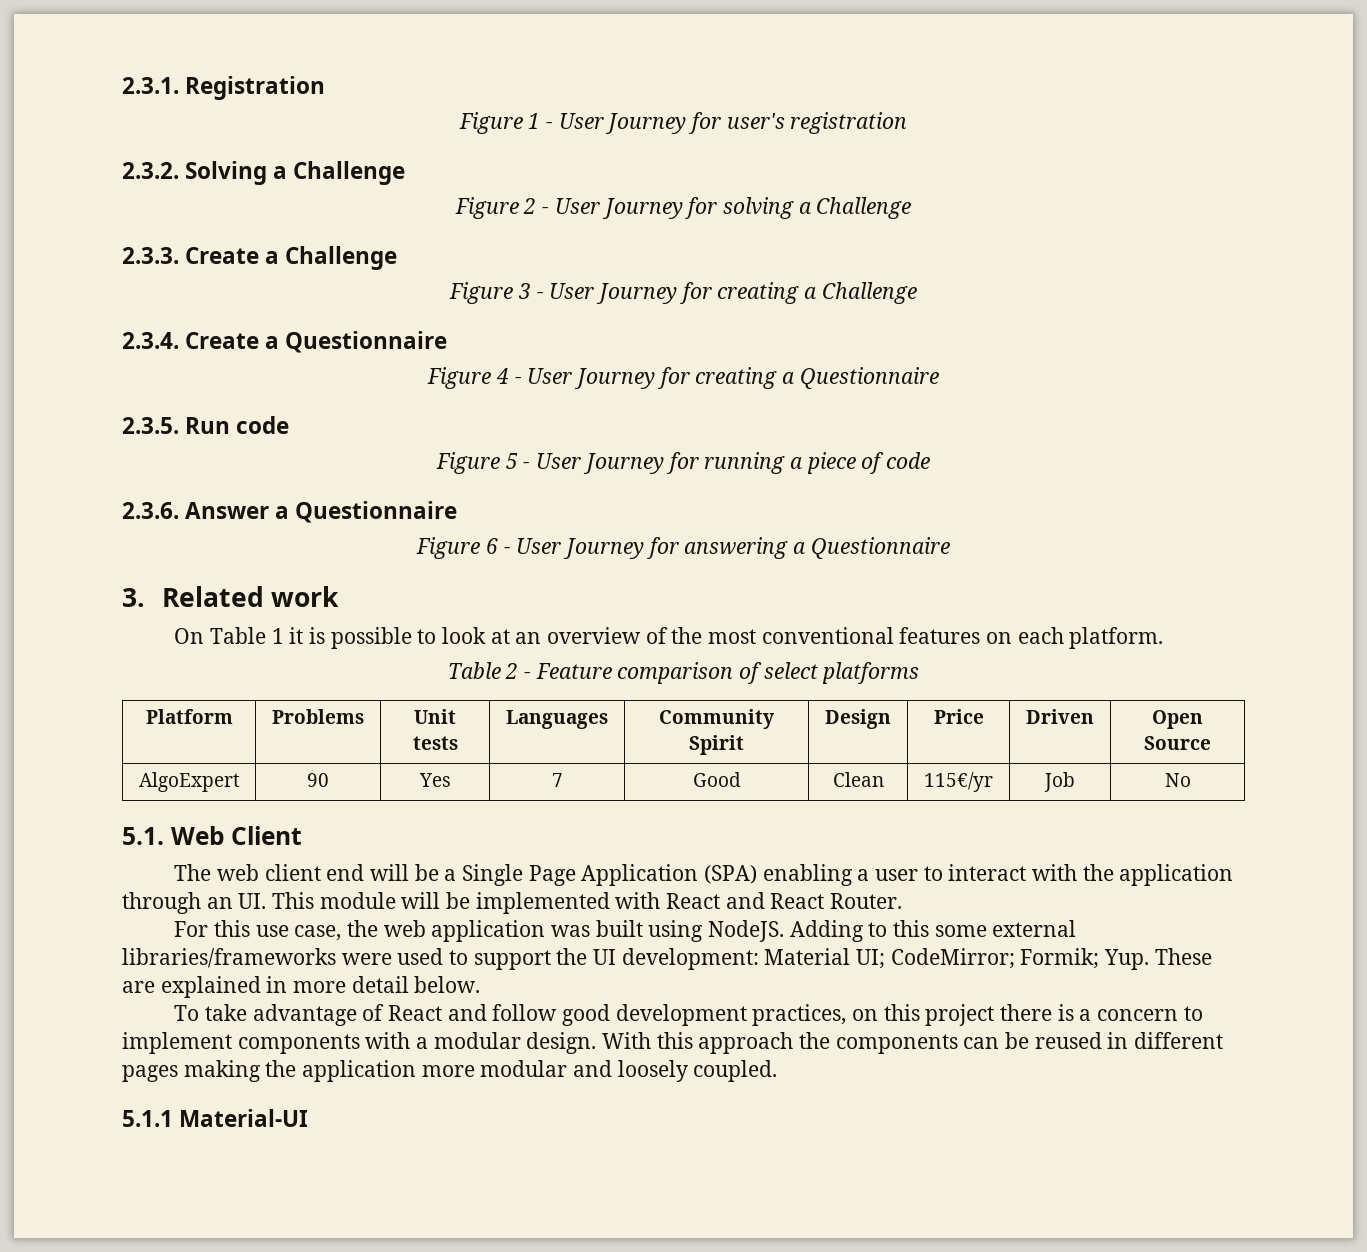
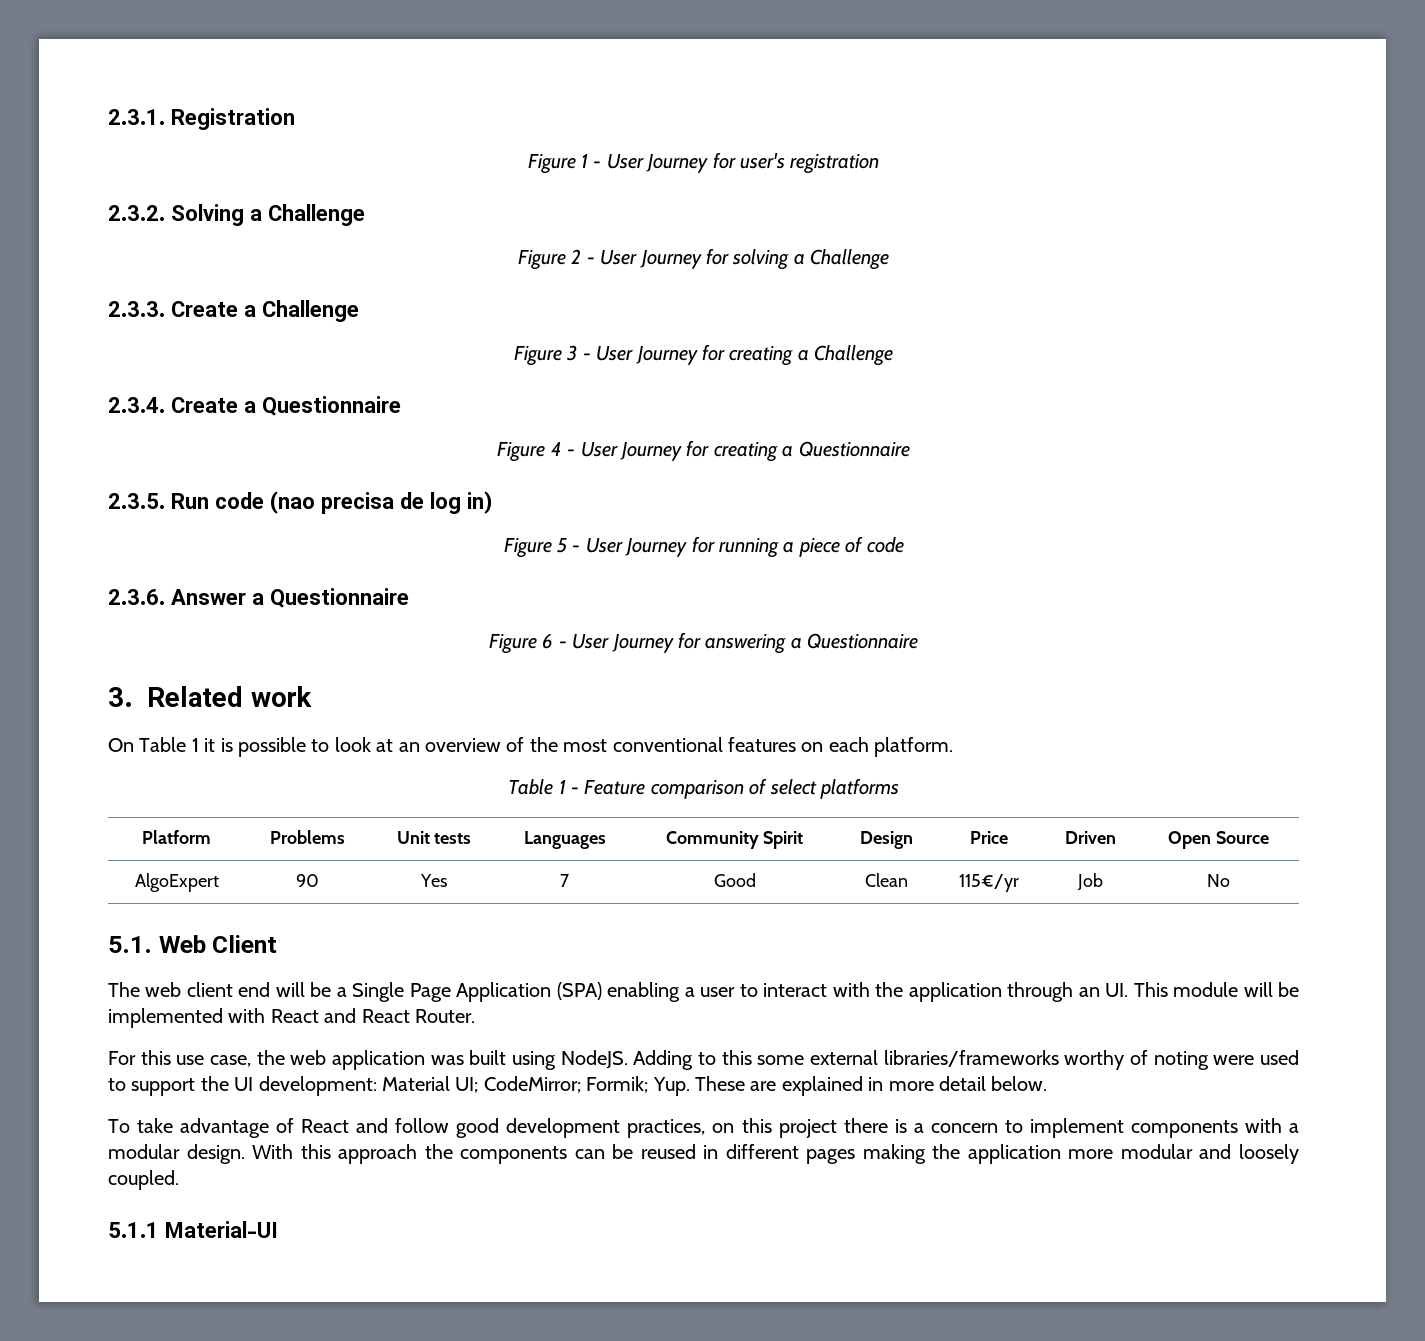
- 2.3.5. Run code
+ 2.3.5. Run code (nao precisa de log in)
- Table 2 - Feature comparison of select platforms
+ Table 1 - Feature comparison of select platforms
- Adding to this some external libraries/frameworks were used to support the UI development: Material UI; CodeMirror; Formik; Yup. These are explained in more detail below.
+ Adding to this some external libraries/frameworks worthy of noting were used to support the UI development: Material UI; CodeMirror; Formik; Yup. These are explained in more detail below.

